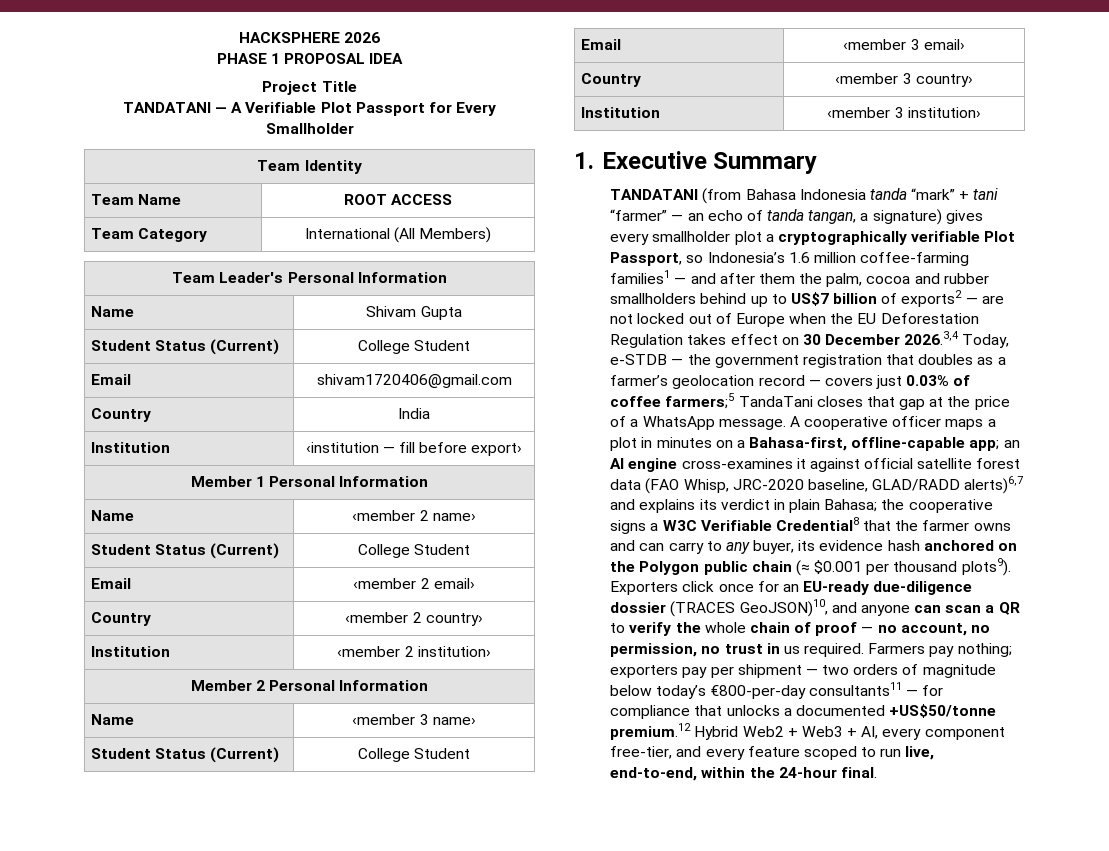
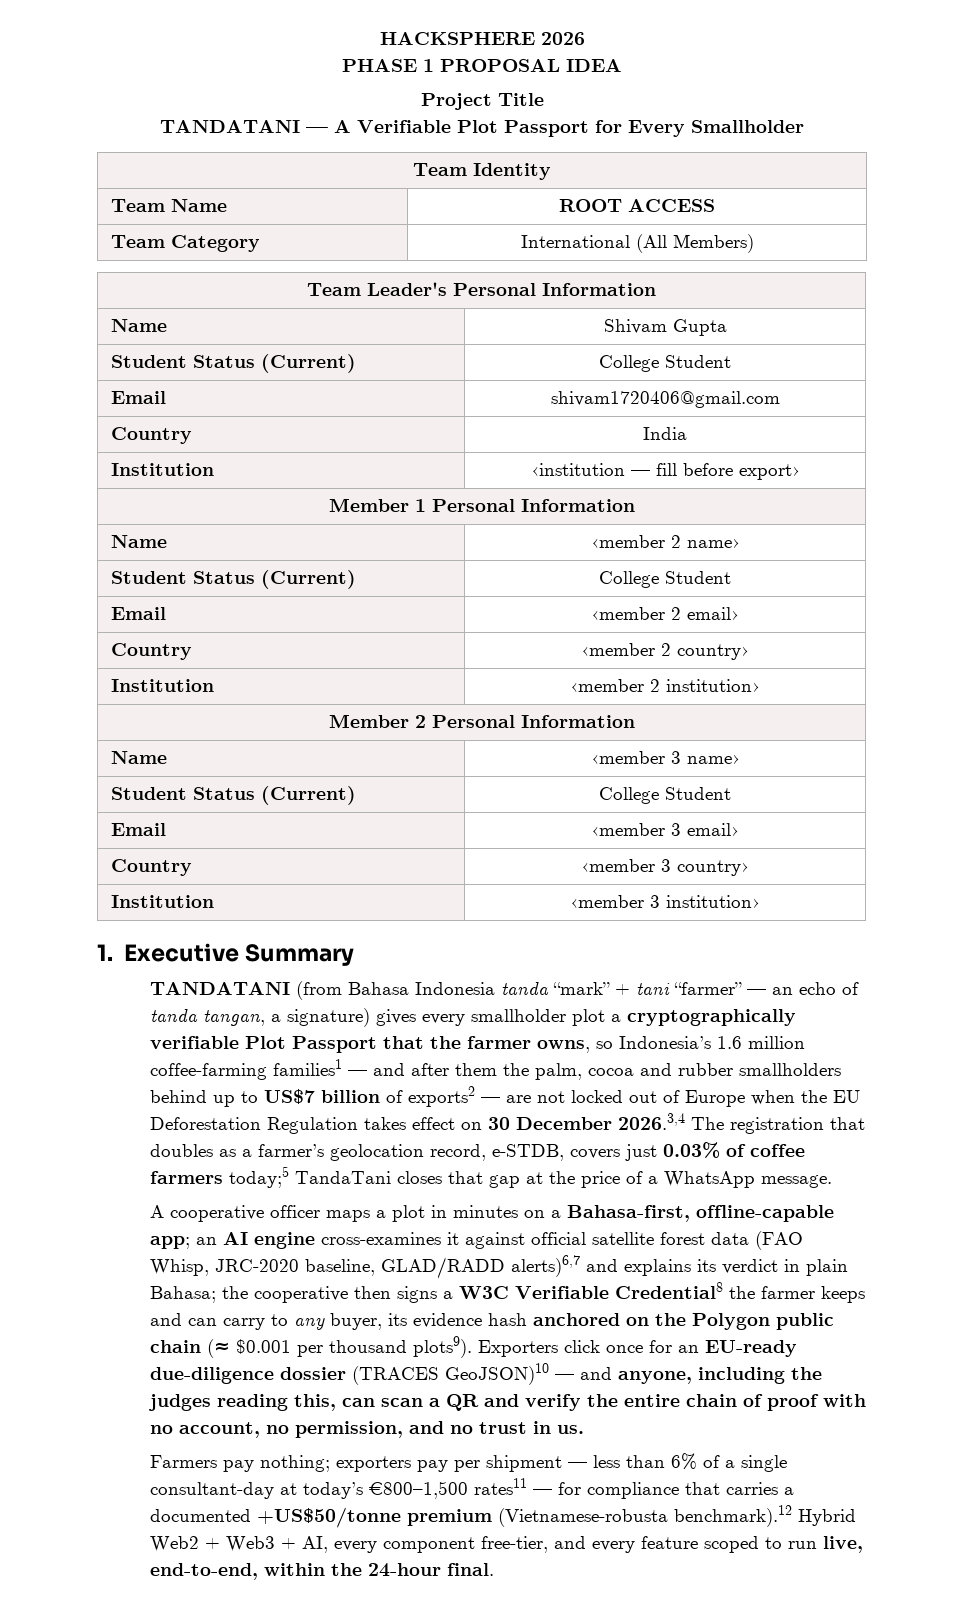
- TANDATANI (from Bahasa Indonesia tanda “mark” + tani “farmer” — an echo of tanda tangan, a signature) gives every smallholder plot a cryptographically verifiable Plot Passport, so Indonesia’s 1.6 million coffee-farming families1 — and after them the palm, cocoa and rubber smallholders behind up to US$7 billion of exports2 — are not locked out of Europe when the EU Deforestation Regulation takes effect on 30 December 2026.3,4 Today, e-STDB — the government registration that doubles as a farmer’s geolocation record — covers just 0.03% of coffee farmers;5 TandaTani closes that gap at the price of a WhatsApp message. A cooperative officer maps a plot in minutes on a Bahasa-first, offline-capable app;
+ TANDATANI (from Bahasa Indonesia tanda “mark” + tani “farmer” — an echo of tanda tangan, a signature) gives every smallholder plot a cryptographically verifiable Plot Passport that the farmer owns, so Indonesia’s 1.6 million coffee-farming families1 — and after them the palm, cocoa and rubber smallholders behind up to US$7 billion of exports2 — are not locked out of Europe when the EU Deforestation Regulation takes effect on 30 December 2026.3,4 The registration that doubles as a farmer’s geolocation record, e-STDB, covers just 0.03% of coffee farmers today;5 TandaTani closes that gap at the price of a WhatsApp message.
+ A cooperative officer maps a plot in minutes on a Bahasa-first, offline-capable app;
- the cooperative signs a W3C Verifiable Credential8 that the farmer owns and can carry to any buyer, its evidence hash anchored on the Polygon public chain (≈ $0.001 per thousand plots9).
+ the cooperative then signs a W3C Verifiable Credential8 the farmer keeps and can carry to any buyer, its evidence hash anchored on the Polygon public chain (≈ $0.001 per thousand plots9).
- Exporters click once for an EU-ready due-diligence dossier (TRACES GeoJSON)10, and anyone can scan a QR to verify the whole chain of proof — no account, no permission, no trust in us required. Farmers pay nothing;
+ Exporters click once for an EU-ready due-diligence dossier (TRACES GeoJSON)10 — and anyone, including the judges reading this, can scan a QR and verify the entire chain of proof with no account, no permission, and no trust in us.
+ Farmers pay nothing;
- exporters pay per shipment — two orders of magnitude below today’s €800-per-day consultants11 — for compliance that unlocks a documented +US$50/tonne premium.12 Hybrid Web2 + Web3 + AI, every component free-tier, and every feature scoped to run live, end-to-end, within the 24-hour final.
+ exporters pay per shipment — less than 6% of a single consultant-day at today’s €800–1,500 rates11 — for compliance that carries a documented +US$50/tonne premium (Vietnamese-robusta benchmark).12 Hybrid Web2 + Web3 + AI, every component free-tier, and every feature scoped to run live, end-to-end, within the 24-hour final.

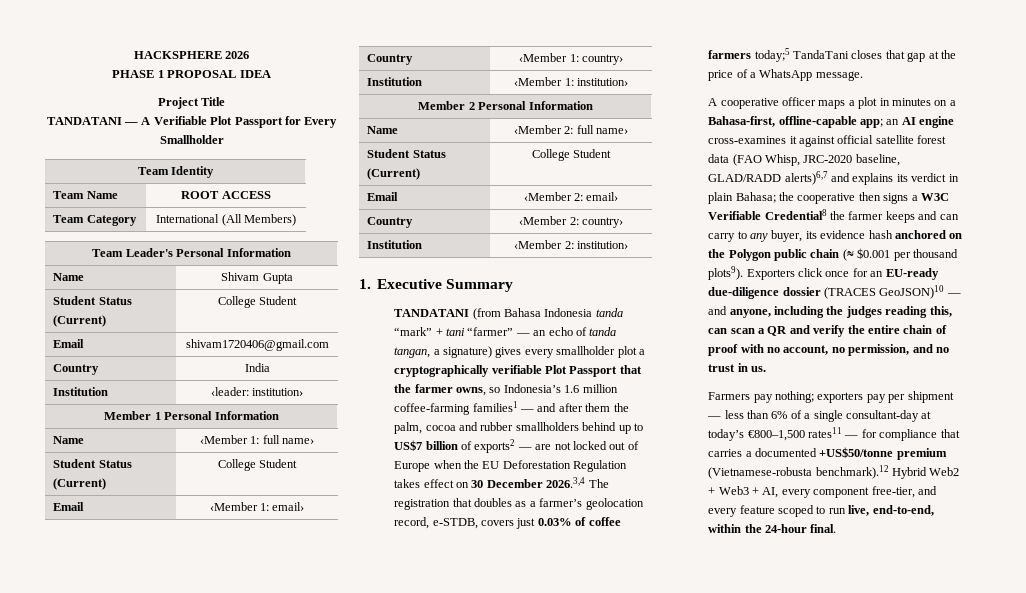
- Institution | ‹institution — fill before export›
+ Institution | ‹leader: institution›
- Name | ‹member 2 name›
+ Name | ‹Member 1: full name›
  Student Status (Current) | College Student
- Email | ‹member 2 email›
- Country | ‹member 2 country›
- Institution | ‹member 2 institution›
+ Email | ‹Member 1: email›
+ Country | ‹Member 1: country›
+ Institution | ‹Member 1: institution›
- Name | ‹member 3 name›
+ Name | ‹Member 2: full name›
  Student Status (Current) | College Student
- Email | ‹member 3 email›
- Country | ‹member 3 country›
- Institution | ‹member 3 institution›
+ Email | ‹Member 2: email›
+ Country | ‹Member 2: country›
+ Institution | ‹Member 2: institution›

